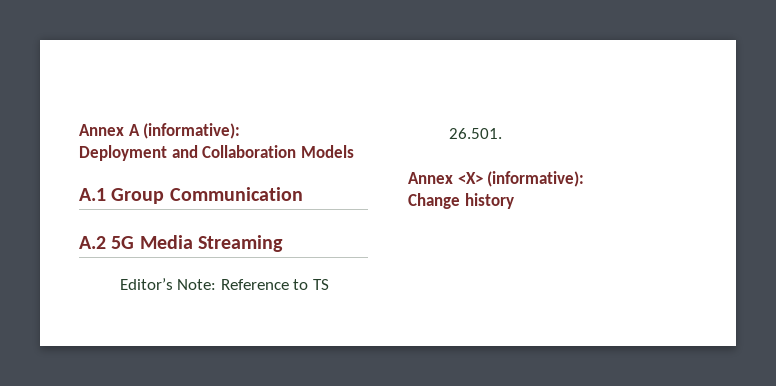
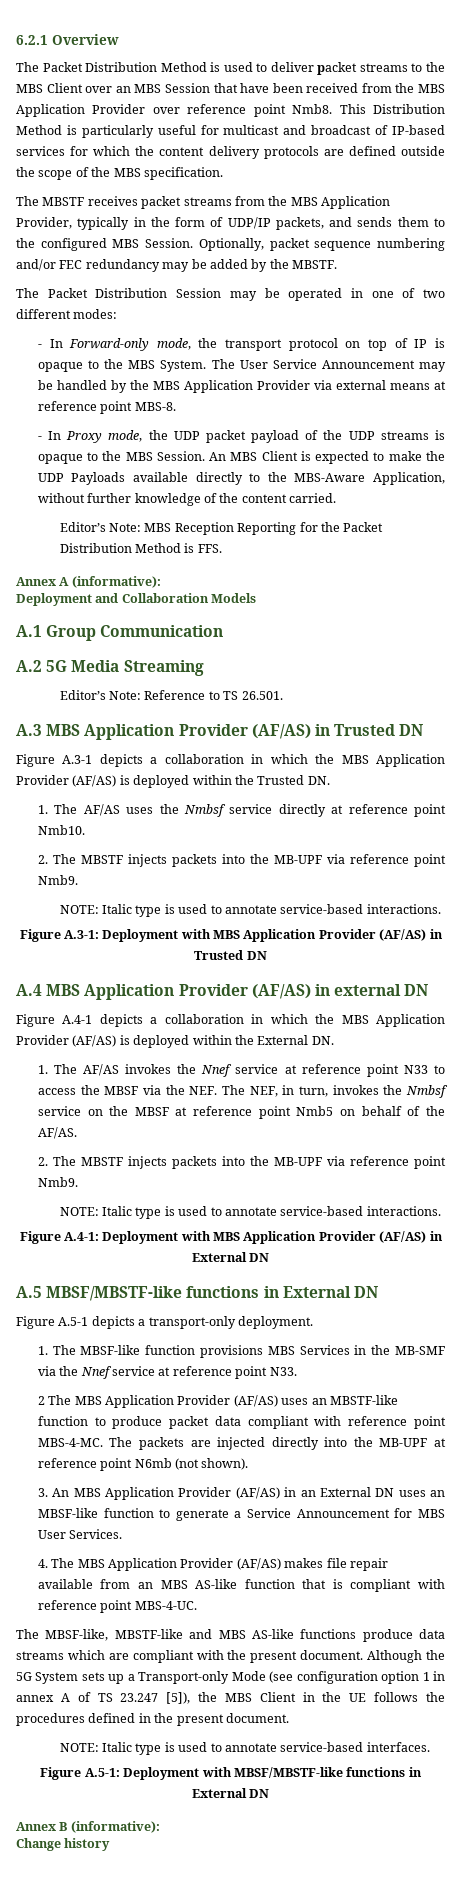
+ 6.2.1 Overview
+ The Packet Distribution Method is used to deliver packet streams to the MBS Client over an MBS Session that have been received from the MBS Application Provider over reference point Nmb8. This Distribution Method is particularly useful for multicast and broadcast of IP-based services for which the content delivery protocols are defined outside the scope of the MBS specification.
+ The MBSTF receives packet streams from the MBS Application Provider, typically in the form of UDP/IP packets, and sends them to the configured MBS Session. Optionally, packet sequence numbering and/or FEC redundancy may be added by the MBSTF.
+ The Packet Distribution Session may be operated in one of two different modes:
+ - In Forward-only mode, the transport protocol on top of IP is opaque to the MBS System. The User Service Announcement may be handled by the MBS Application Provider via external means at reference point MBS-8.
+ - In Proxy mode, the UDP packet payload of the UDP streams is opaque to the MBS Session. An MBS Client is expected to make the UDP Payloads available directly to the MBS-Aware Application, without further knowledge of the content carried.
+ Editor’s Note: MBS Reception Reporting for the Packet Distribution Method is FFS.
- Annex <X> (informative):
+ A.3 MBS Application Provider (AF/AS) in Trusted DN
+ Figure A.3-1 depicts a collaboration in which the MBS Application Provider (AF/AS) is deployed within the Trusted DN.
+ 1. The AF/AS uses the Nmbsf service directly at reference point Nmb10.
+ 2. The MBSTF injects packets into the MB-UPF via reference point Nmb9.
+ NOTE: Italic type is used to annotate service-based interactions.
+ Figure A.3-1: Deployment with MBS Application Provider (AF/AS) in Trusted DN
+ A.4 MBS Application Provider (AF/AS) in external DN
+ Figure A.4-1 depicts a collaboration in which the MBS Application Provider (AF/AS) is deployed within the External DN.
+ 1. The AF/AS invokes the Nnef service at reference point N33 to access the MBSF via the NEF. The NEF, in turn, invokes the Nmbsf service on the MBSF at reference point Nmb5 on behalf of the AF/AS.
+ 2. The MBSTF injects packets into the MB-UPF via reference point Nmb9.
+ NOTE: Italic type is used to annotate service-based interactions.
+ Figure A.4-1: Deployment with MBS Application Provider (AF/AS) in External DN
+ A.5 MBSF/MBSTF-like functions in External DN
+ Figure A.5-1 depicts a transport-only deployment.
+ 1. The MBSF-like function provisions MBS Services in the MB-SMF via the Nnef service at reference point N33.
+ 2 The MBS Application Provider (AF/AS) uses an MBSTF-like function to produce packet data compliant with reference point MBS-4-MC. The packets are injected directly into the MB-UPF at reference point N6mb (not shown).
+ 3. An MBS Application Provider (AF/AS) in an External DN uses an MBSF-like function to generate a Service Announcement for MBS User Services.
+ 4. The MBS Application Provider (AF/AS) makes file repair available from an MBS AS-like function that is compliant with reference point MBS-4-UC.
+ The MBSF-like, MBSTF-like and MBS AS-like functions produce data streams which are compliant with the present document. Although the 5G System sets up a Transport-only Mode (see configuration option 1 in annex A of TS 23.247 [5]), the MBS Client in the UE follows the procedures defined in the present document.
+ NOTE: Italic type is used to annotate service-based interfaces.
+ Figure A.5-1: Deployment with MBSF/MBSTF-like functions in External DN
+ Annex B (informative):

